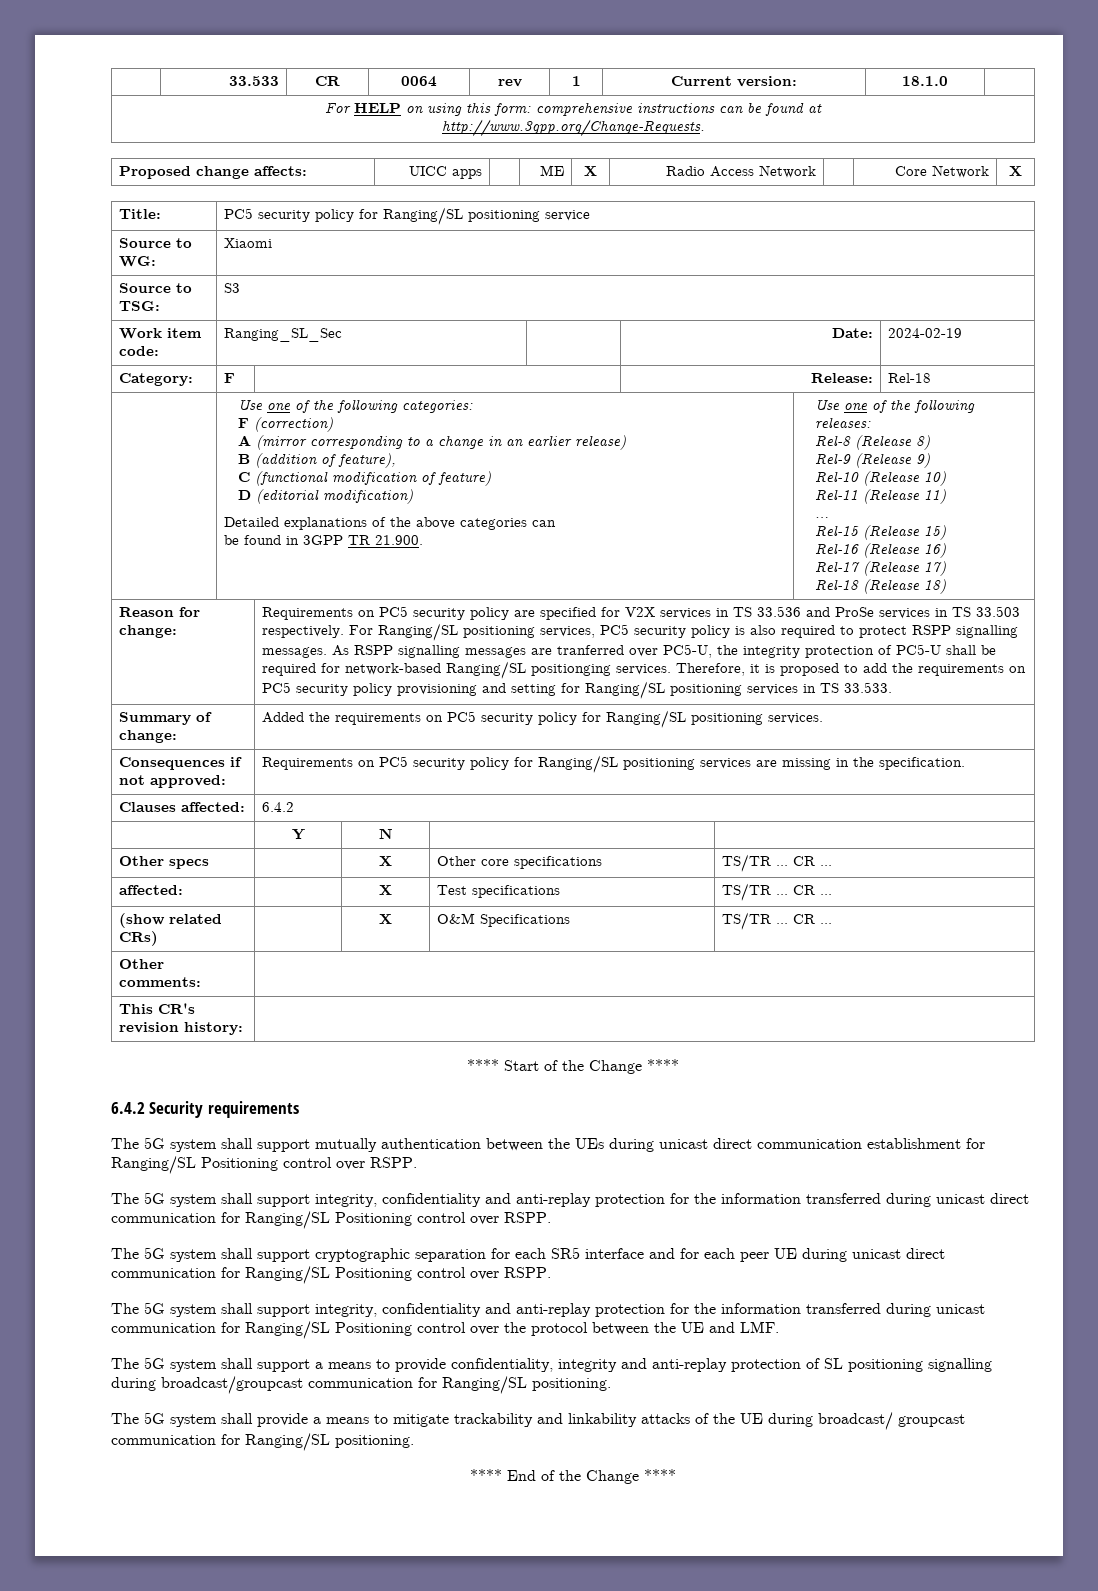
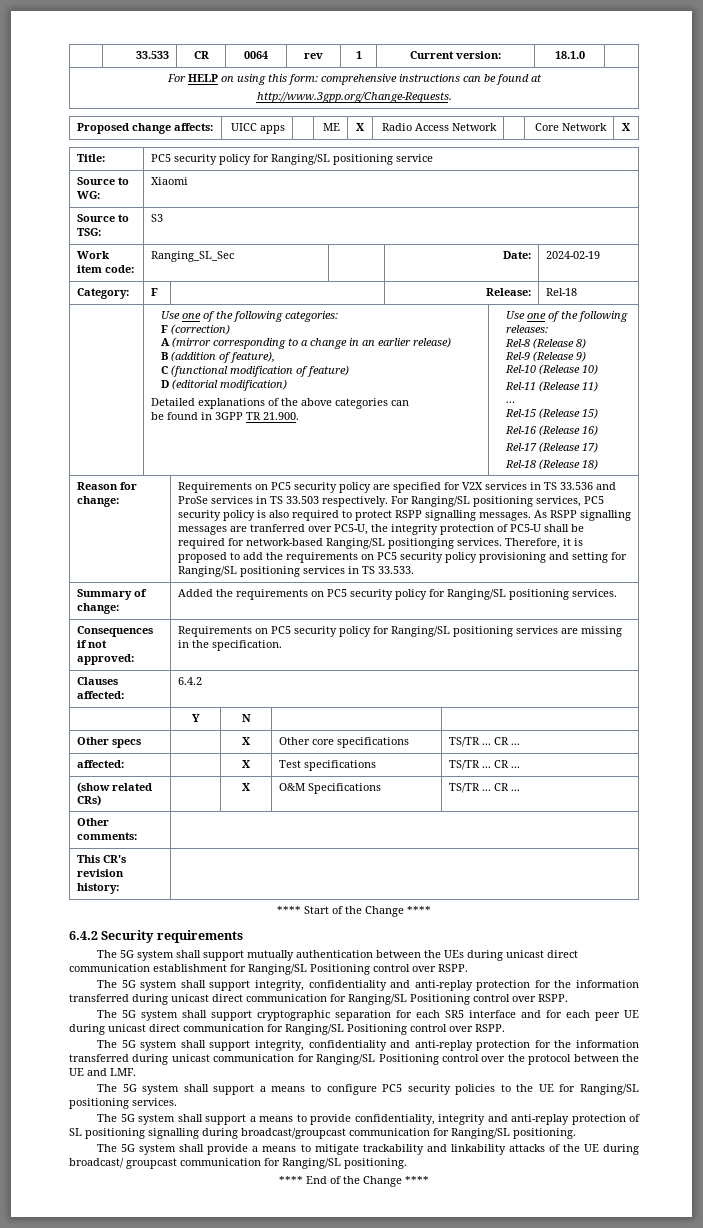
+ The 5G system shall support a means to configure PC5 security policies to the UE for Ranging/SL positioning services.

